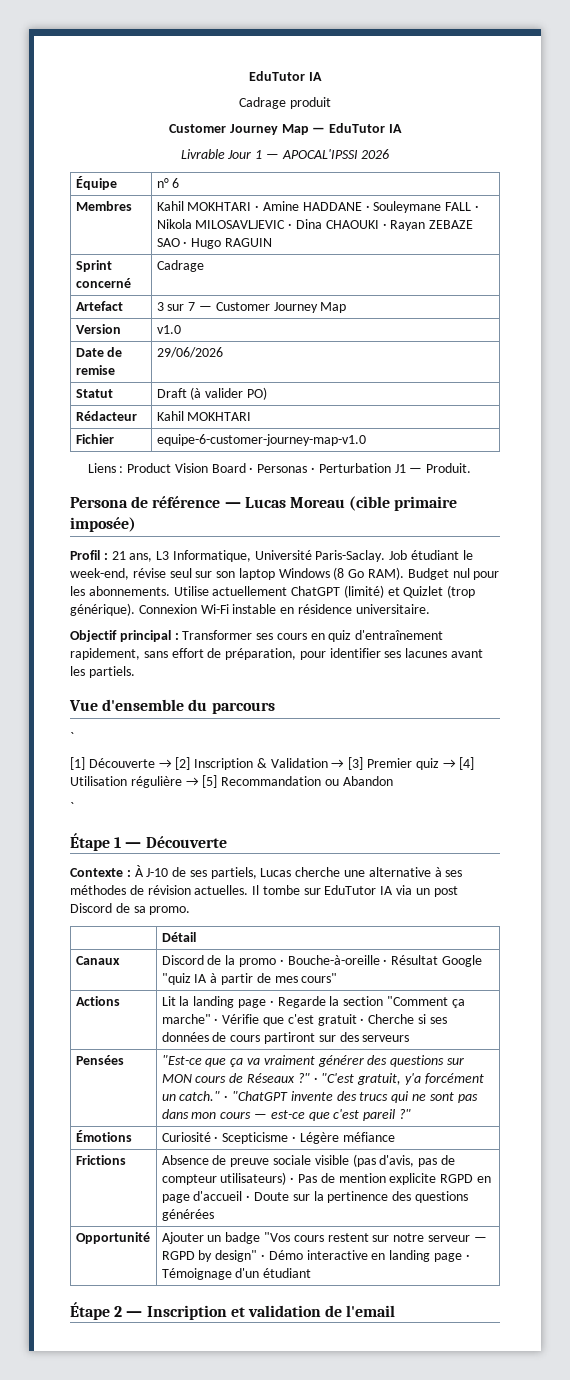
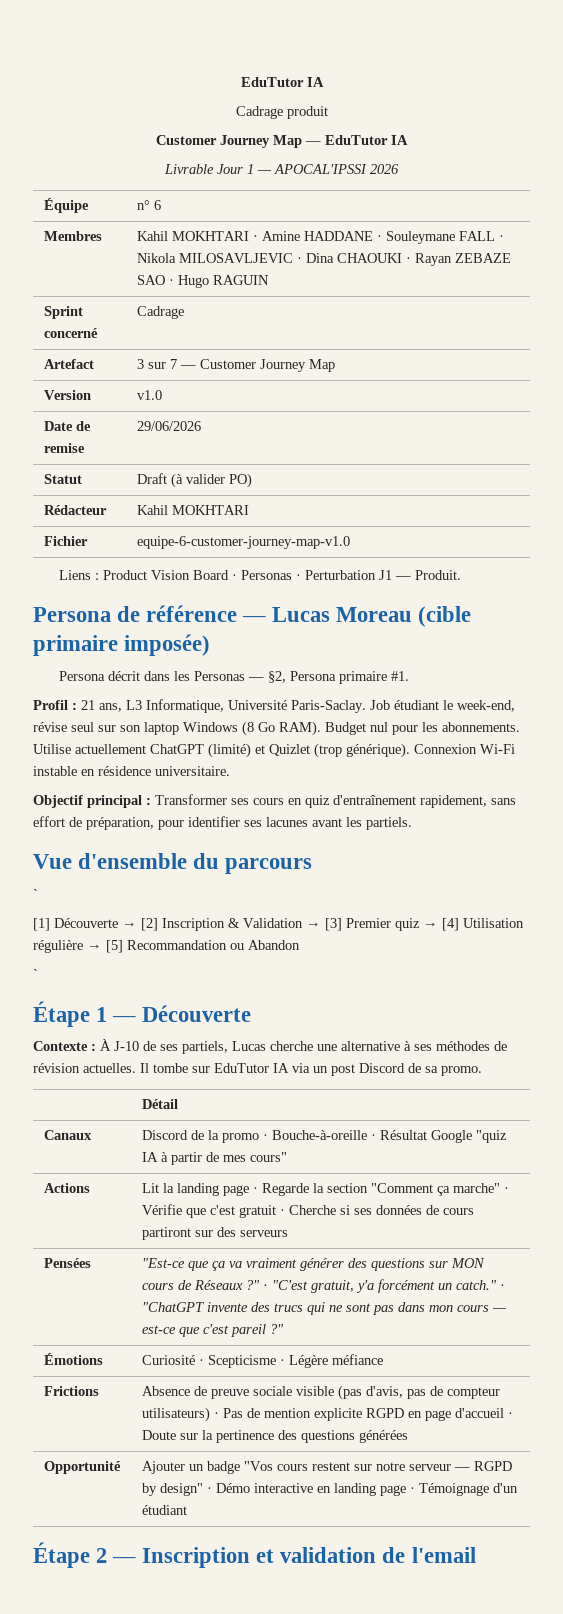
+ Persona décrit dans les Personas — §2, Persona primaire #1.

